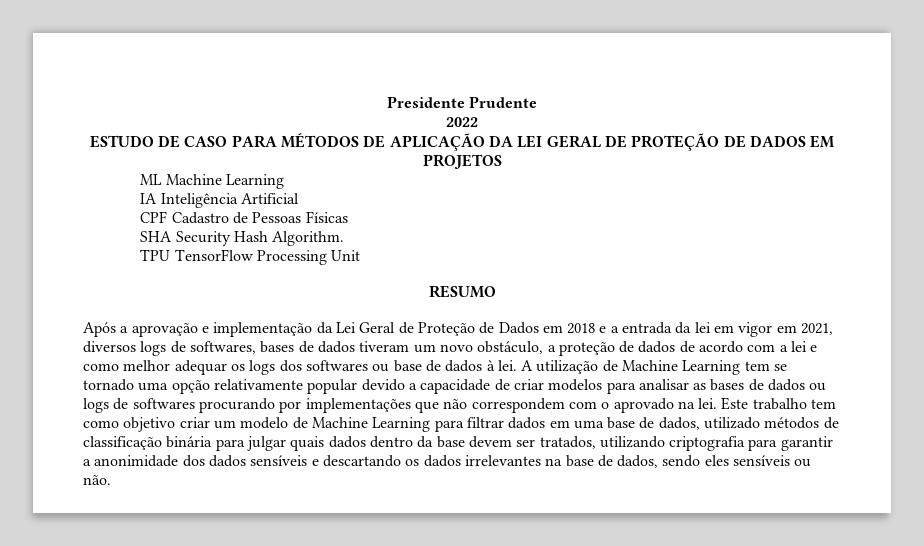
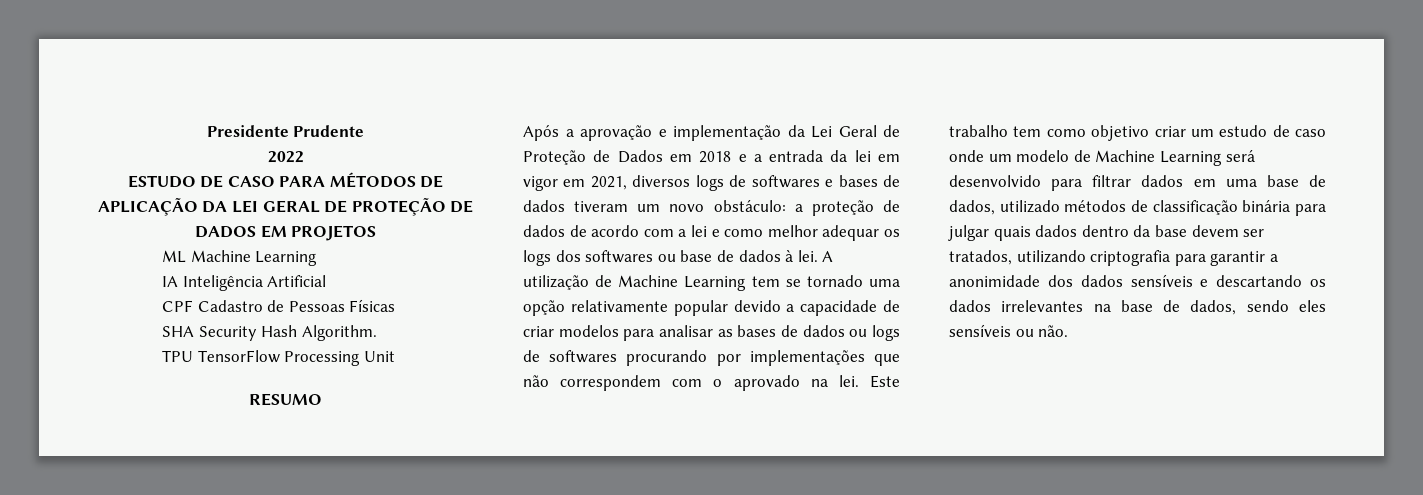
- Após a aprovação e implementação da Lei Geral de Proteção de Dados em 2018 e a entrada da lei em vigor em 2021, diversos logs de softwares, bases de dados tiveram um novo obstáculo, a proteção de dados de acordo com a lei e como melhor adequar os logs dos softwares ou base de dados à lei.
+ Após a aprovação e implementação da Lei Geral de Proteção de Dados em 2018 e a entrada da lei em vigor em 2021, diversos logs de softwares e bases de dados tiveram um novo obstáculo: a proteção de dados de acordo com a lei e como melhor adequar os logs dos softwares ou base de dados à lei.
- Este trabalho tem como objetivo criar um modelo de Machine Learning para filtrar dados em uma base de dados, utilizado métodos de classificação binária para julgar quais dados dentro da base devem ser tratados, utilizando criptografia para garantir a anonimidade dos dados sensíveis e descartando os dados irrelevantes na base de dados, sendo eles sensíveis ou não.
+ Este trabalho tem como objetivo criar um estudo de caso onde um modelo de Machine Learning será desenvolvido para filtrar dados em uma base de dados, utilizado métodos de classificação binária para julgar quais dados dentro da base devem ser tratados, utilizando criptografia para garantir a anonimidade dos dados sensíveis e descartando os dados irrelevantes na base de dados, sendo eles sensíveis ou não.

